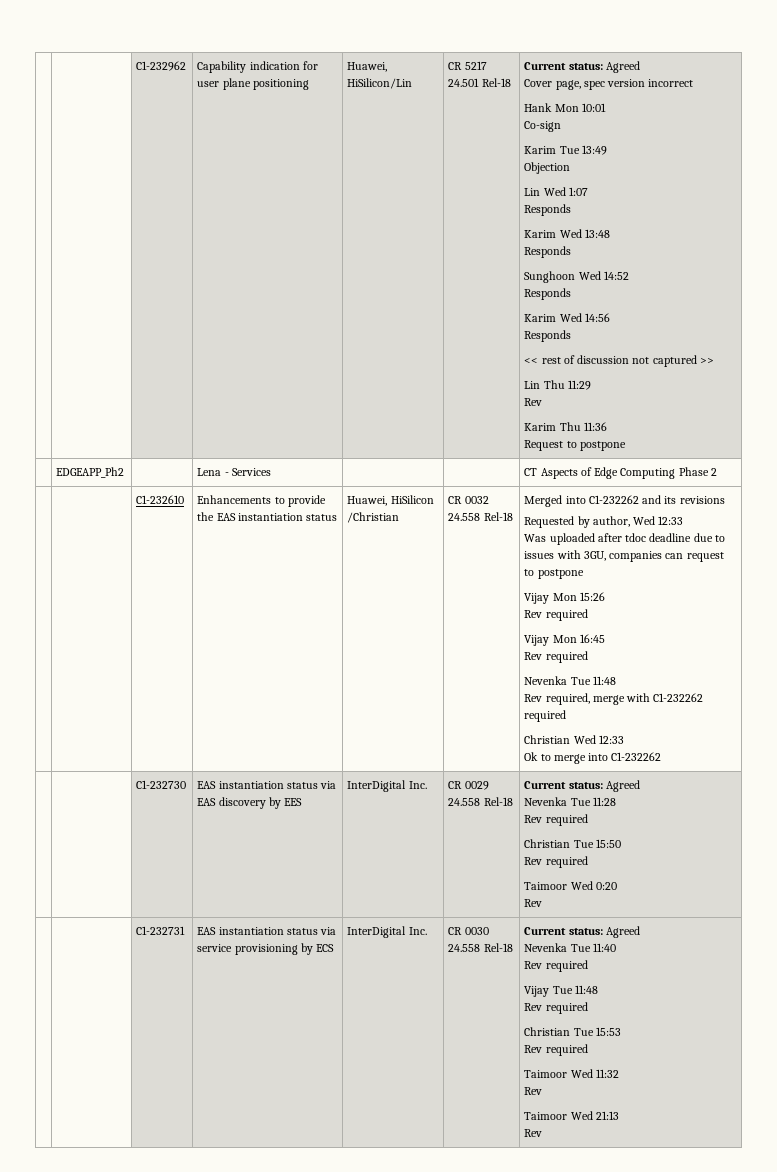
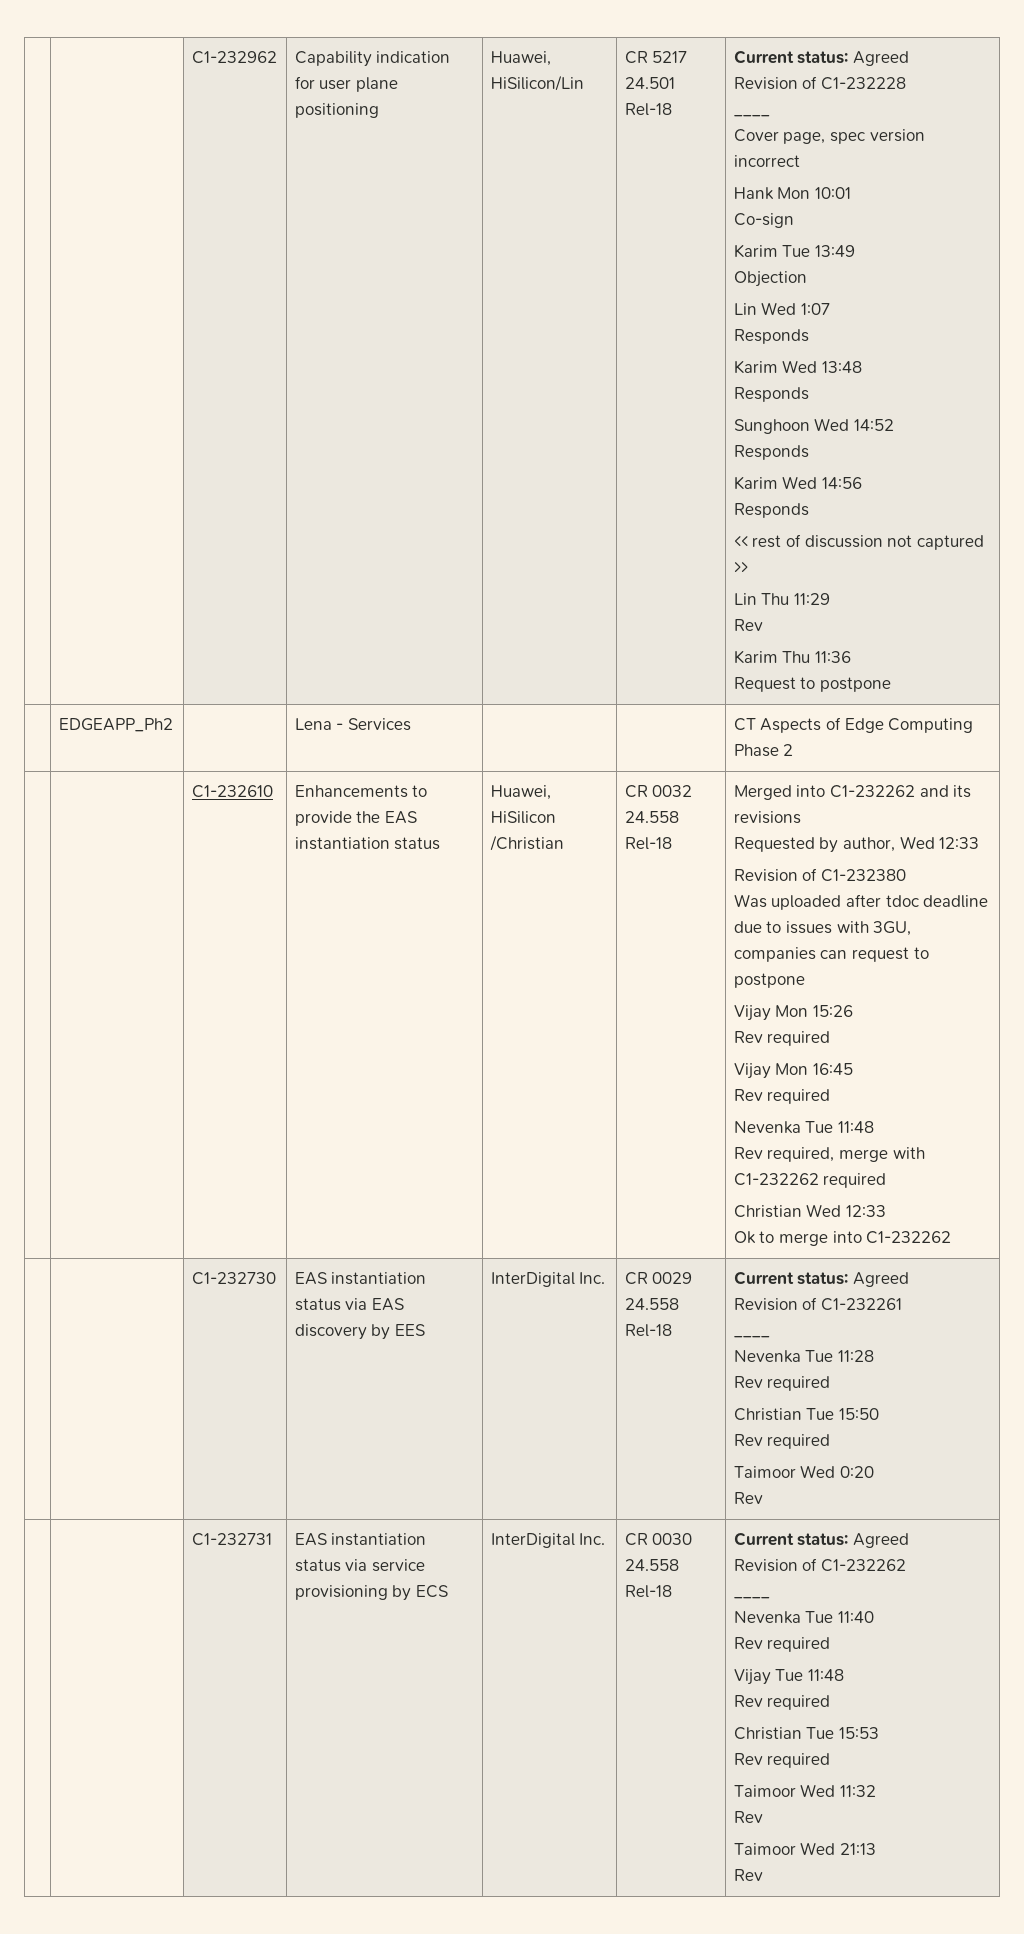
+ Revision of C1-232228
+ ____
+ Revision of C1-232380
  | | C1-232730 | EAS instantiation status via EAS discovery by EES | InterDigital Inc. | CR 0029 24.558 Rel-18 | Current status: Agreed
+ Revision of C1-232261
+ ____
+ Revision of C1-232262
+ ____

